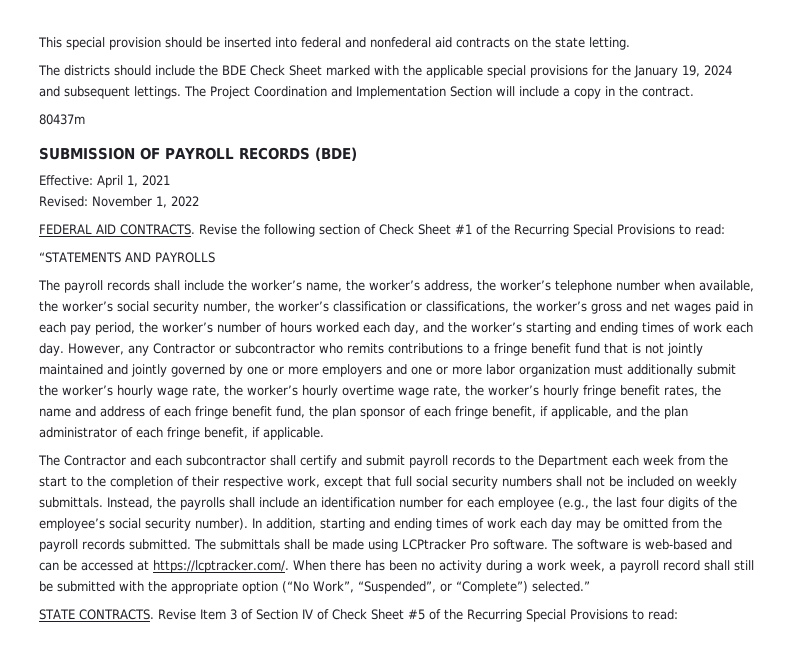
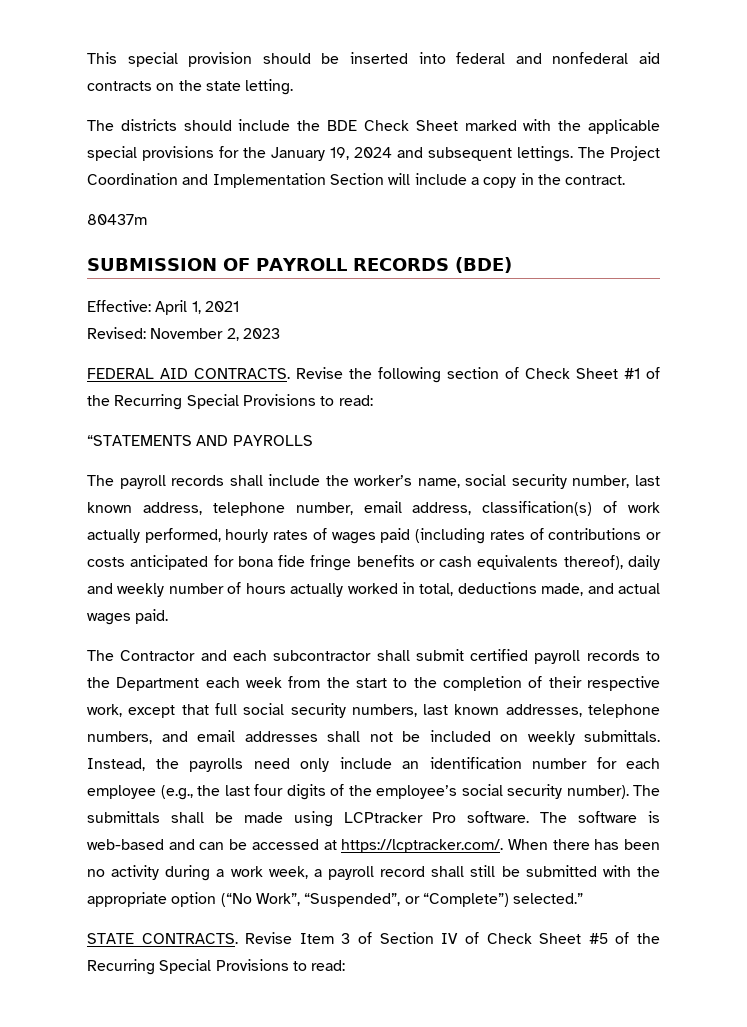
- Revised: November 1, 2022
+ Revised: November 2, 2023
- The payroll records shall include the worker’s name, the worker’s address, the worker’s telephone number when available, the worker’s social security number, the worker’s classification or classifications, the worker’s gross and net wages paid in each pay period, the worker’s number of hours worked each day, and the worker’s starting and ending times of work each day. However, any Contractor or subcontractor who remits contributions to a fringe benefit fund that is not jointly maintained and jointly governed by one or more employers and one or more labor organization must additionally submit the worker’s hourly wage rate, the worker’s hourly overtime wage rate, the worker’s hourly fringe benefit rates, the name and address of each fringe benefit fund, the plan sponsor of each fringe benefit, if applicable, and the plan administrator of each fringe benefit, if applicable.
+ The payroll records shall include the worker’s name, social security number, last known address, telephone number, email address, classification(s) of work actually performed, hourly rates of wages paid (including rates of contributions or costs anticipated for bona fide fringe benefits or cash equivalents thereof), daily and weekly number of hours actually worked in total, deductions made, and actual wages paid.
- The Contractor and each subcontractor shall certify and submit payroll records to the Department each week from the start to the completion of their respective work, except that full social security numbers shall not be included on weekly submittals.
+ The Contractor and each subcontractor shall submit certified payroll records to the Department each week from the start to the completion of their respective work, except that full social security numbers, last known addresses, telephone numbers, and email addresses shall not be included on weekly submittals.
- Instead, the payrolls shall include an identification number for each employee (e.g., the last four digits of the employee’s social security number).
+ Instead, the payrolls need only include an identification number for each employee (e.g., the last four digits of the employee’s social security number).
- In addition, starting and ending times of work each day may be omitted from the payroll records submitted.

